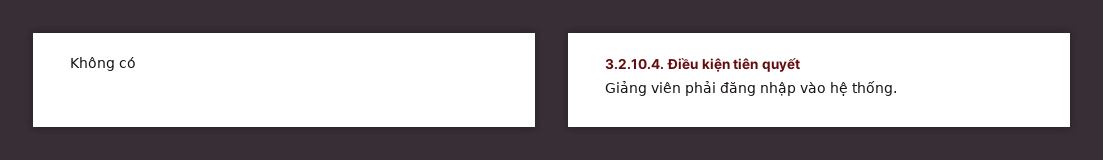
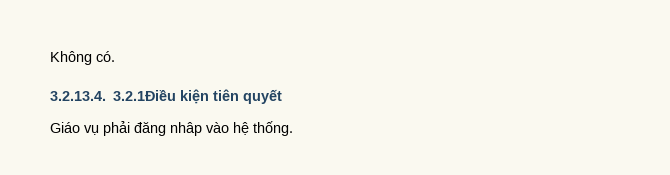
- Không có
- 3.2.10.4. Điều kiện tiên quyết
+ Không có.
+ 3.2.13.4. 3.2.1Điều kiện tiên quyết
- Giảng viên phải đăng nhập vào hệ thống.
+ Giáo vụ phải đăng nhâp vào hệ thống.

